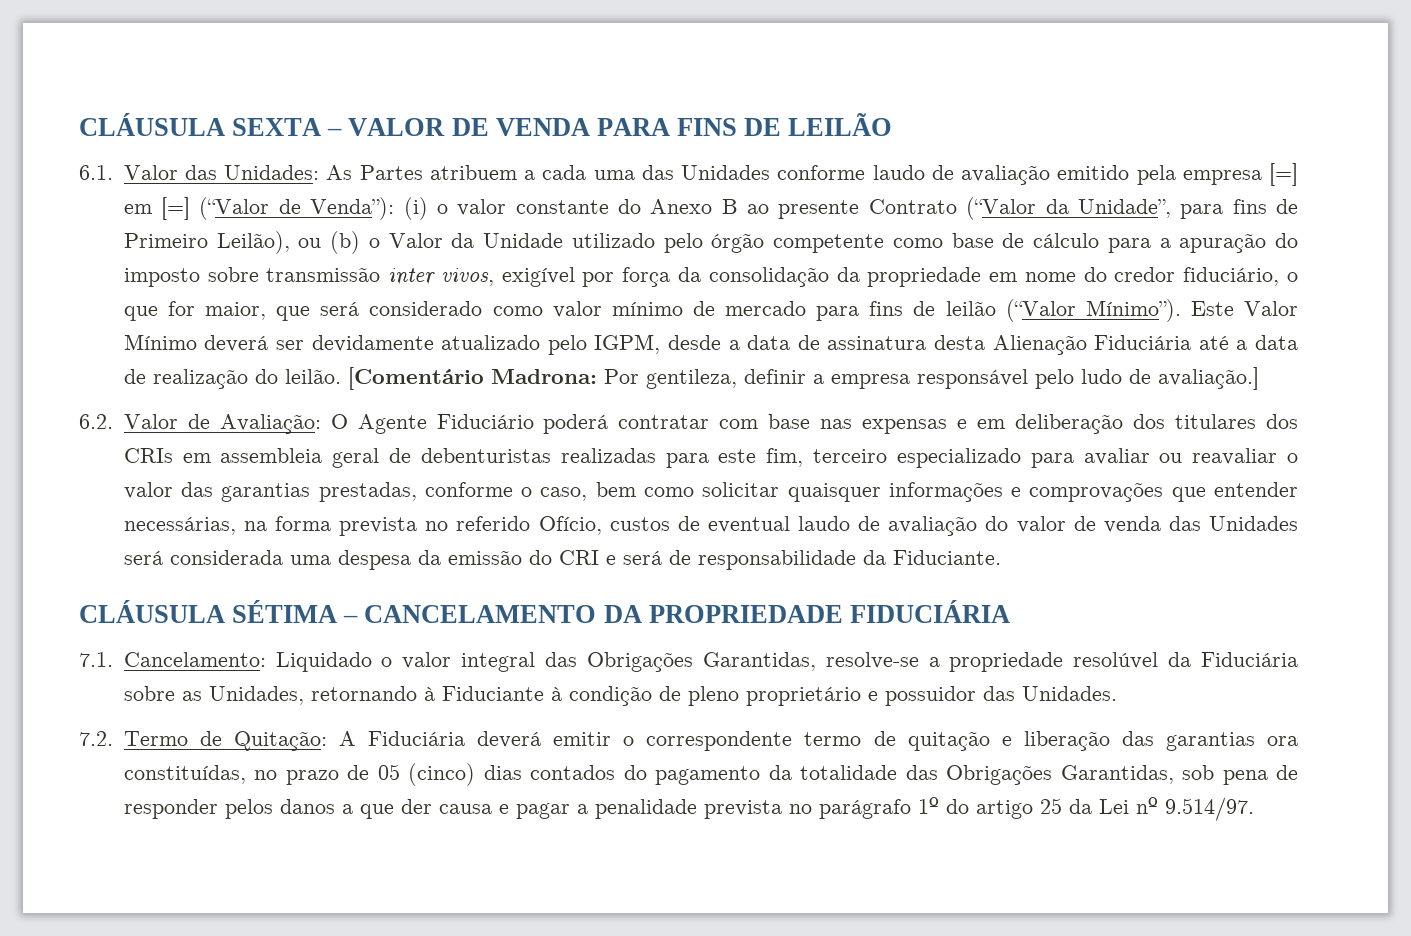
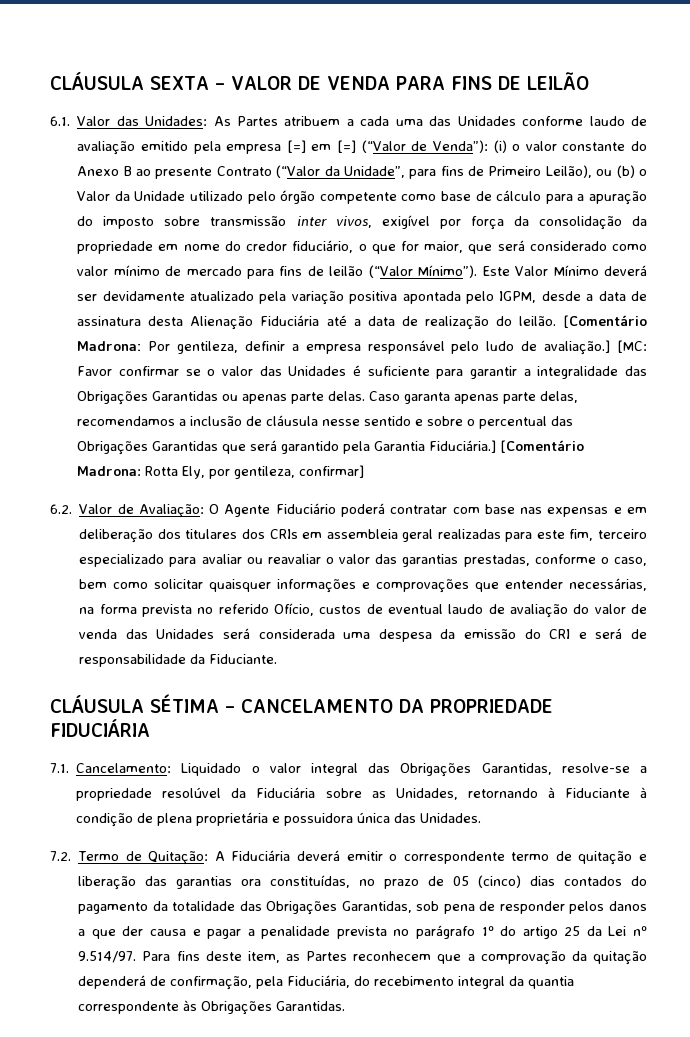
- Este Valor Mínimo deverá ser devidamente atualizado pelo IGPM, desde a data de assinatura desta Alienação Fiduciária até a data de realização do leilão.
+ Este Valor Mínimo deverá ser devidamente atualizado pela variação positiva apontada pelo IGPM, desde a data de assinatura desta Alienação Fiduciária até a data de realização do leilão.
+ [MC: Favor confirmar se o valor das Unidades é suficiente para garantir a integralidade das Obrigações Garantidas ou apenas parte delas. Caso garanta apenas parte delas, recomendamos a inclusão de cláusula nesse sentido e sobre o percentual das Obrigações Garantidas que será garantido pela Garantia Fiduciária.] [Comentário Madrona: Rotta Ely, por gentileza, confirmar]
- O Agente Fiduciário poderá contratar com base nas expensas e em deliberação dos titulares dos CRIs em assembleia geral de debenturistas realizadas para este fim, terceiro especializado para avaliar ou reavaliar o valor das garantias prestadas, conforme o caso, bem como solicitar quaisquer informações e comprovações que entender necessárias, na forma prevista no referido Ofício, custos de eventual laudo de avaliação do valor de venda das Unidades será considerada uma despesa da emissão do CRI e será de responsabilidade da Fiduciante.
+ O Agente Fiduciário poderá contratar com base nas expensas e em deliberação dos titulares dos CRIs em assembleia geral realizadas para este fim, terceiro especializado para avaliar ou reavaliar o valor das garantias prestadas, conforme o caso, bem como solicitar quaisquer informações e comprovações que entender necessárias, na forma prevista no referido Ofício, custos de eventual laudo de avaliação do valor de venda das Unidades será considerada uma despesa da emissão do CRI e será de responsabilidade da Fiduciante.
- 7.1. Cancelamento: Liquidado o valor integral das Obrigações Garantidas, resolve-se a propriedade resolúvel da Fiduciária sobre as Unidades, retornando à Fiduciante à condição de pleno proprietário e possuidor das Unidades.
+ 7.1. Cancelamento: Liquidado o valor integral das Obrigações Garantidas, resolve-se a propriedade resolúvel da Fiduciária sobre as Unidades, retornando à Fiduciante à condição de plena proprietária e possuidora única das Unidades.
- 7.2. Termo de Quitação: A Fiduciária deverá emitir o correspondente termo de quitação e liberação das garantias ora constituídas, no prazo de 05 (cinco) dias contados do pagamento da totalidade das Obrigações Garantidas, sob pena de responder pelos danos a que der causa e pagar a penalidade prevista no parágrafo 1º do artigo 25 da Lei nº 9.514/97.
+ 7.2. Termo de Quitação: A Fiduciária deverá emitir o correspondente termo de quitação e liberação das garantias ora constituídas, no prazo de 05 (cinco) dias contados do pagamento da totalidade das Obrigações Garantidas, sob pena de responder pelos danos a que der causa e pagar a penalidade prevista no parágrafo 1º do artigo 25 da Lei nº 9.514/97. Para fins deste item, as Partes reconhecem que a comprovação da quitação dependerá de confirmação, pela Fiduciária, do recebimento integral da quantia correspondente às Obrigações Garantidas.

